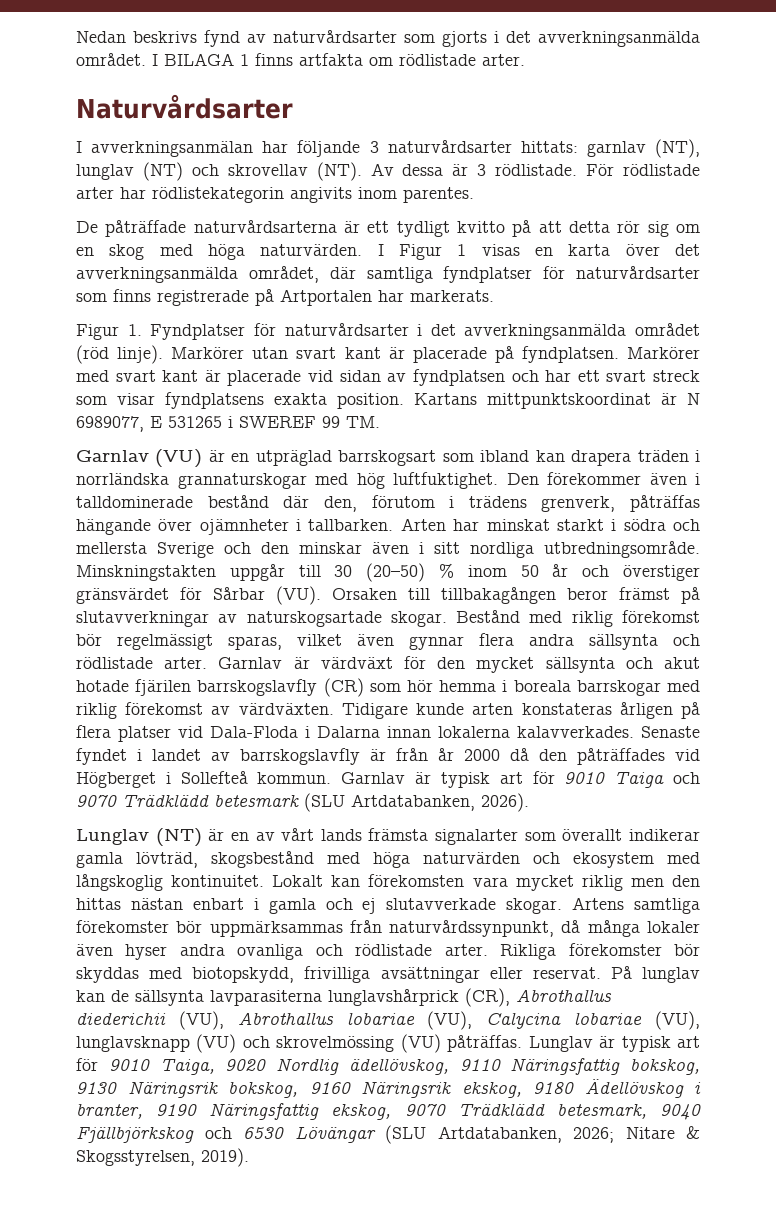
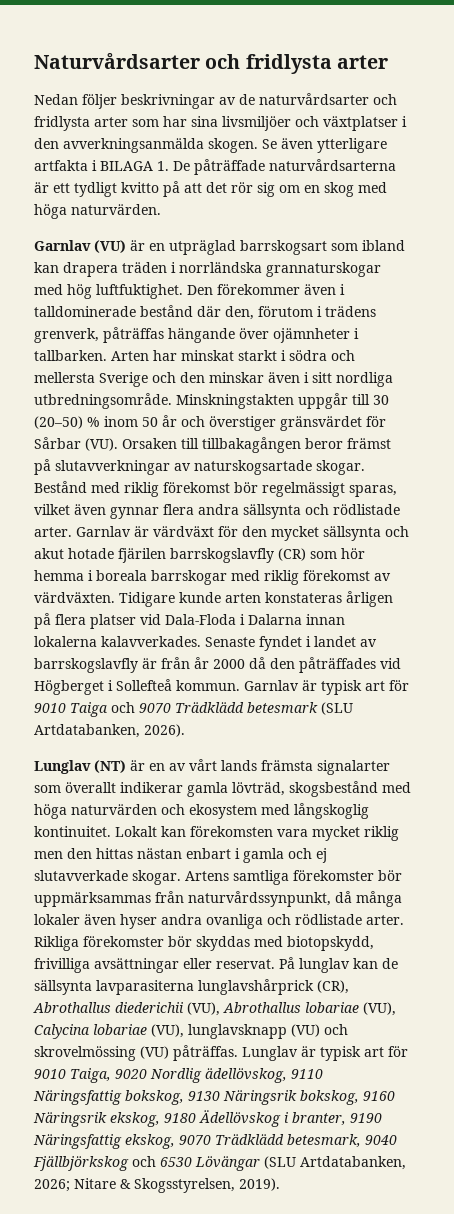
- Nedan beskrivs fynd av naturvårdsarter som gjorts i det avverkningsanmälda området. I BILAGA 1 finns artfakta om rödlistade arter.
- Naturvårdsarter
- I avverkningsanmälan har följande 3 naturvårdsarter hittats: garnlav (NT), lunglav (NT) och skrovellav (NT). Av dessa är 3 rödlistade. För rödlistade arter har rödlistekategorin angivits inom parentes.
- De påträffade naturvårdsarterna är ett tydligt kvitto på att detta rör sig om en skog med höga naturvärden. I Figur 1 visas en karta över det avverkningsanmälda området, där samtliga fyndplatser för naturvårdsarter som finns registrerade på Artportalen har markerats.
- Figur 1. Fyndplatser för naturvårdsarter i det avverkningsanmälda området (röd linje). Markörer utan svart kant är placerade på fyndplatsen. Markörer med svart kant är placerade vid sidan av fyndplatsen och har ett svart streck som visar fyndplatsens exakta position. Kartans mittpunktskoordinat är N 6989077, E 531265 i SWEREF 99 TM.
+ Naturvårdsarter och fridlysta arter
+ Nedan följer beskrivningar av de naturvårdsarter och fridlysta arter som har sina livsmiljöer och växtplatser i den avverkningsanmälda skogen. Se även ytterligare artfakta i BILAGA 1. De påträffade naturvårdsarterna är ett tydligt kvitto på att det rör sig om en skog med höga naturvärden.

